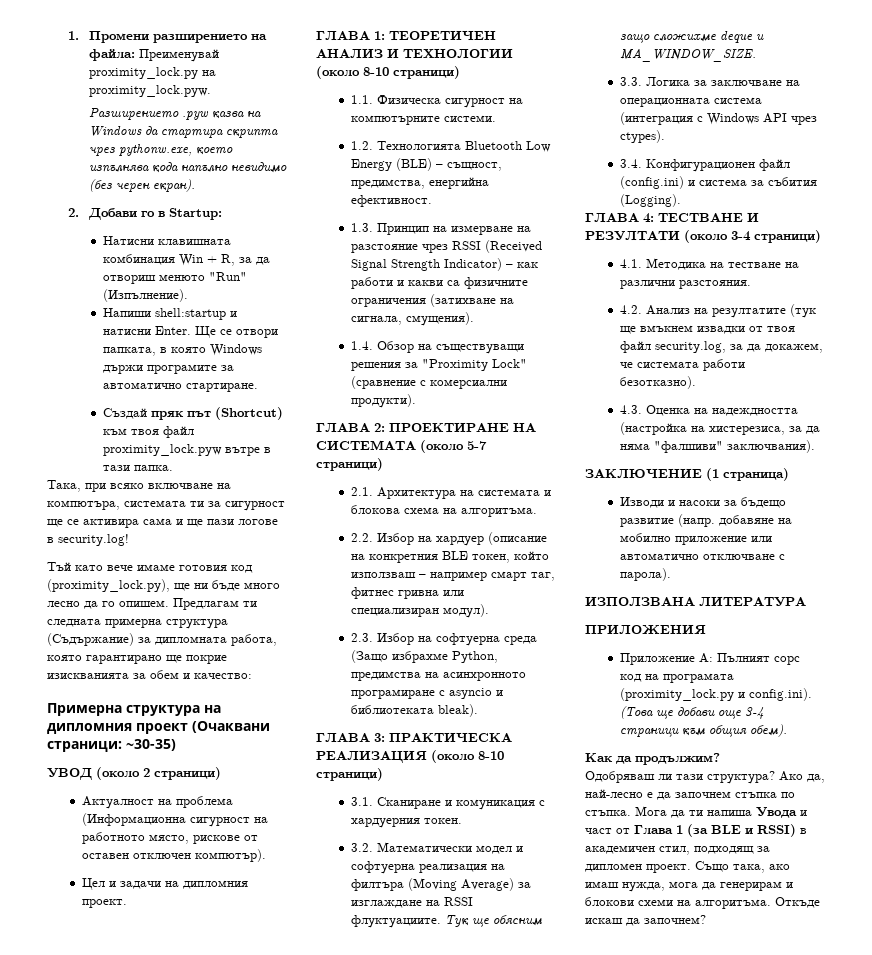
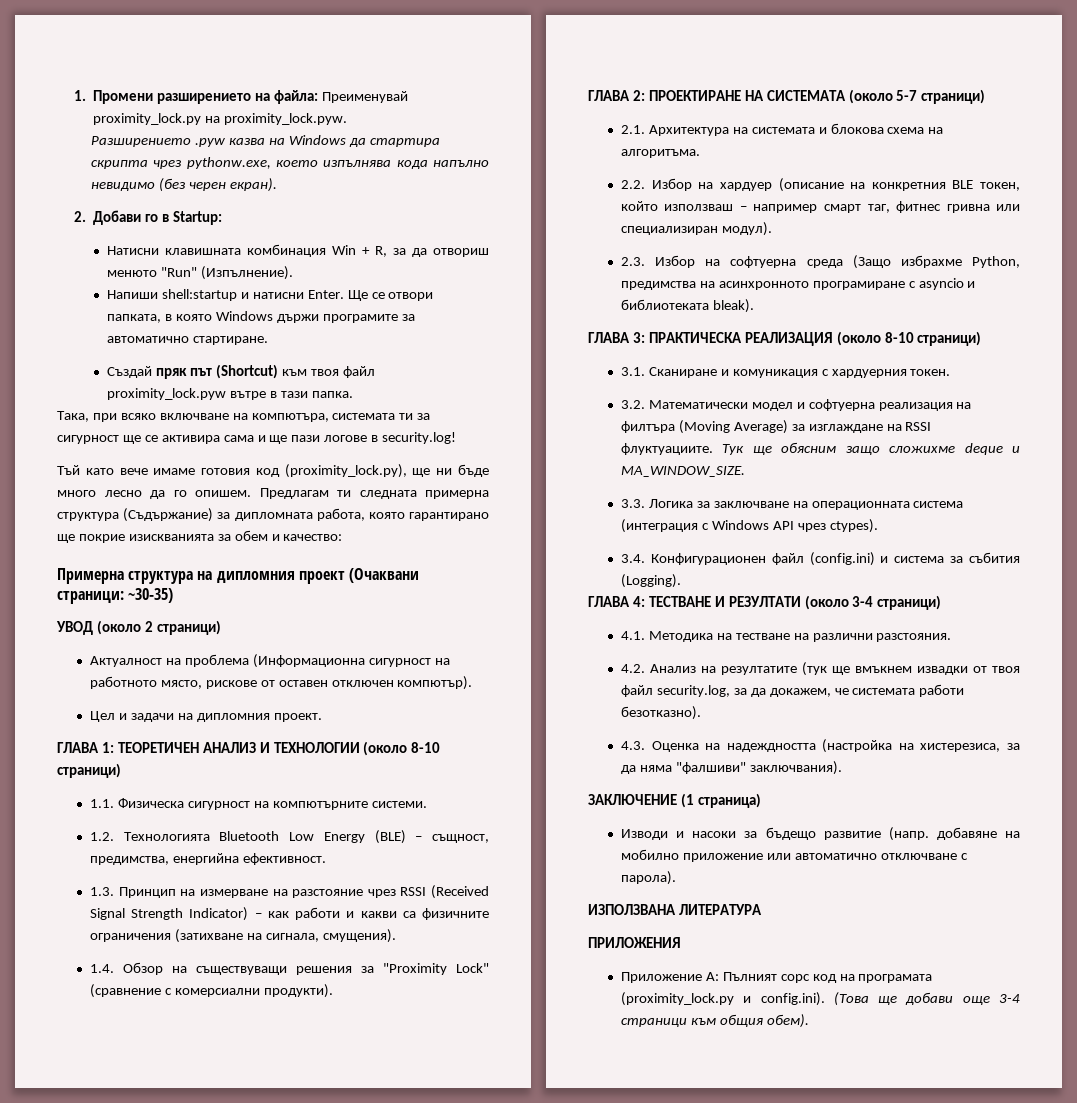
- Как да продължим?
- Одобряваш ли тази структура? Ако да, най-лесно е да започнем стъпка по стъпка. Мога да ти напиша Увода и част от Глава 1 (за BLE и RSSI) в академичен стил, подходящ за дипломен проект. Също така, ако имаш нужда, мога да генерирам и блокови схеми на алгоритъма. Откъде искаш да започнем?

